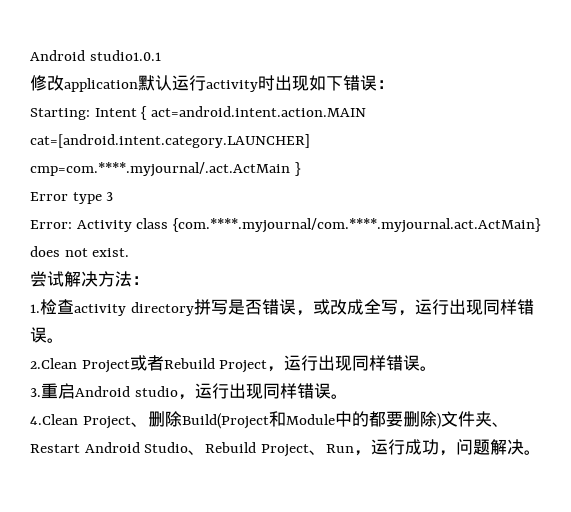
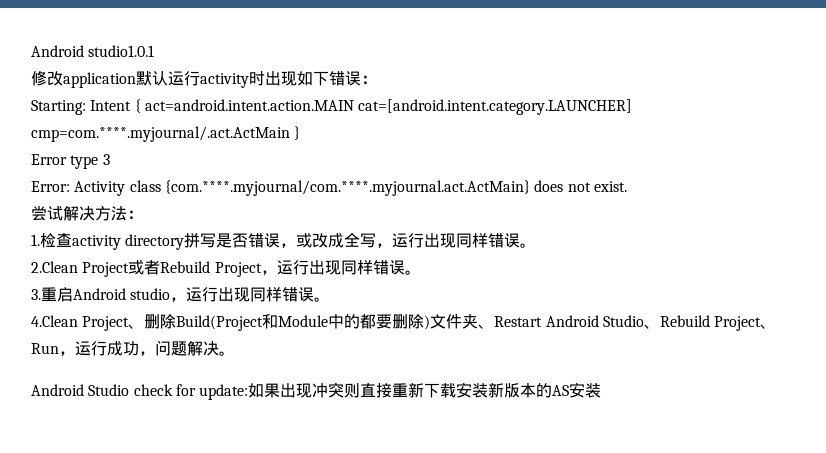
+ Android Studio check for update:如果出现冲突则直接重新下载安装新版本的AS安装

